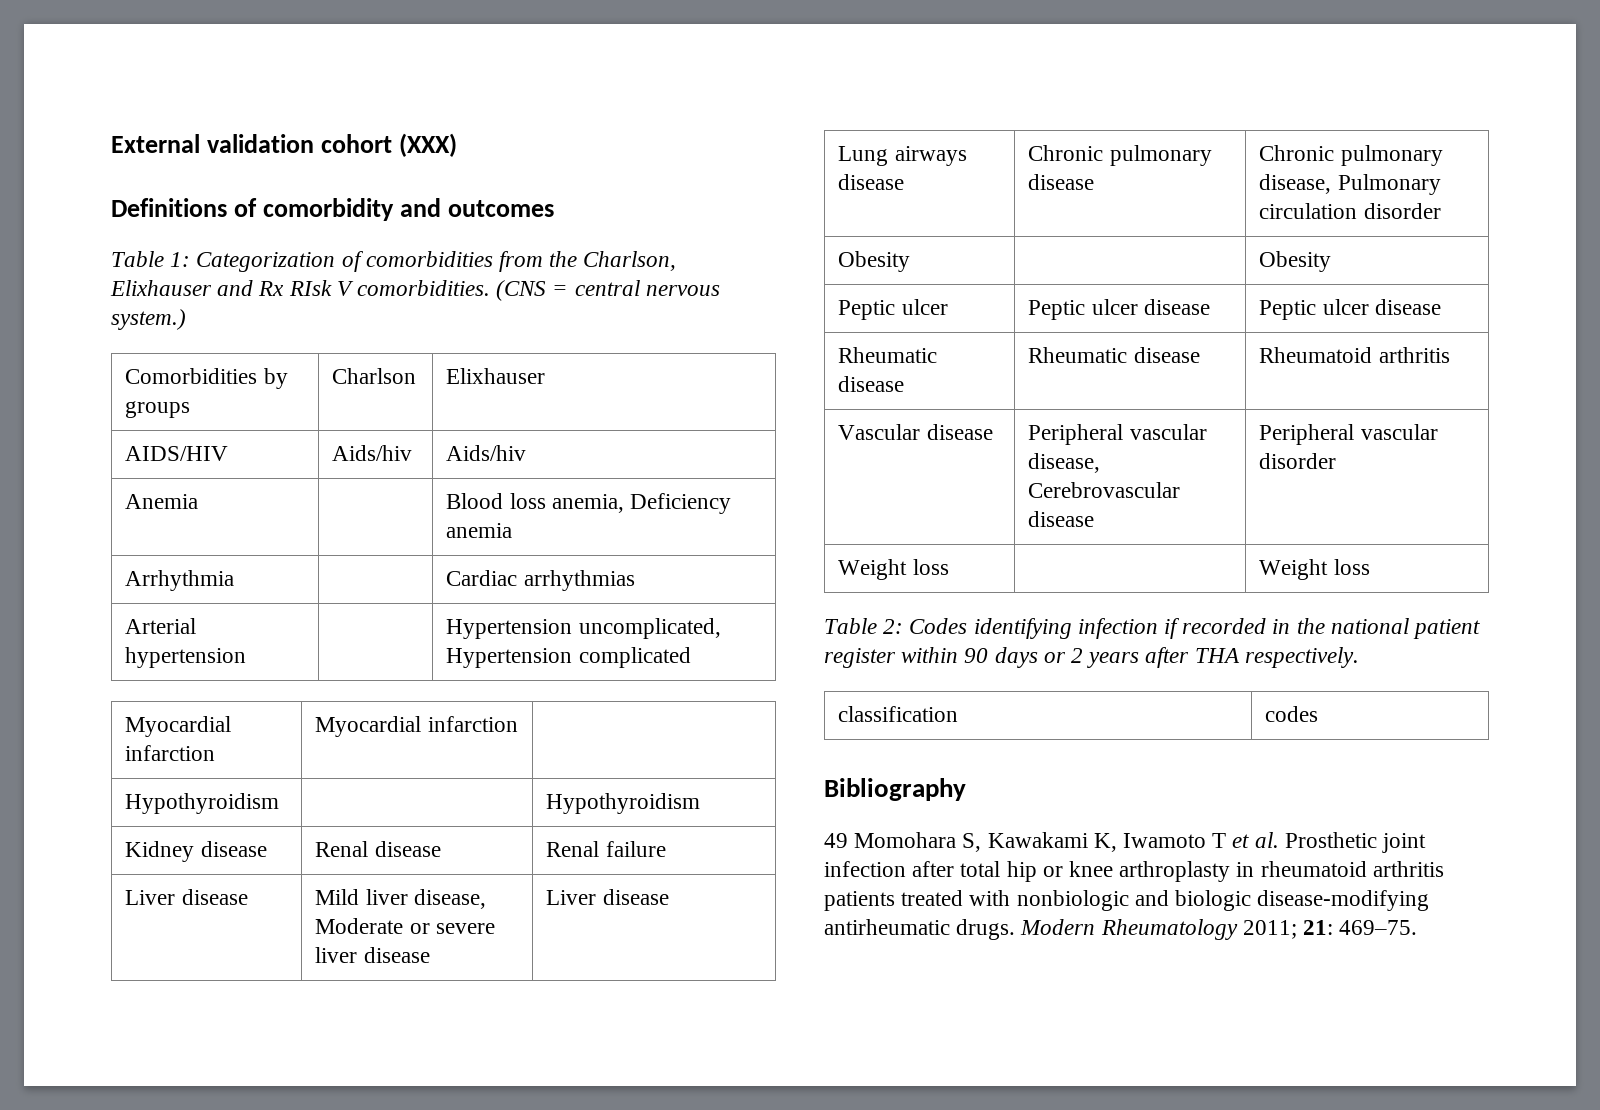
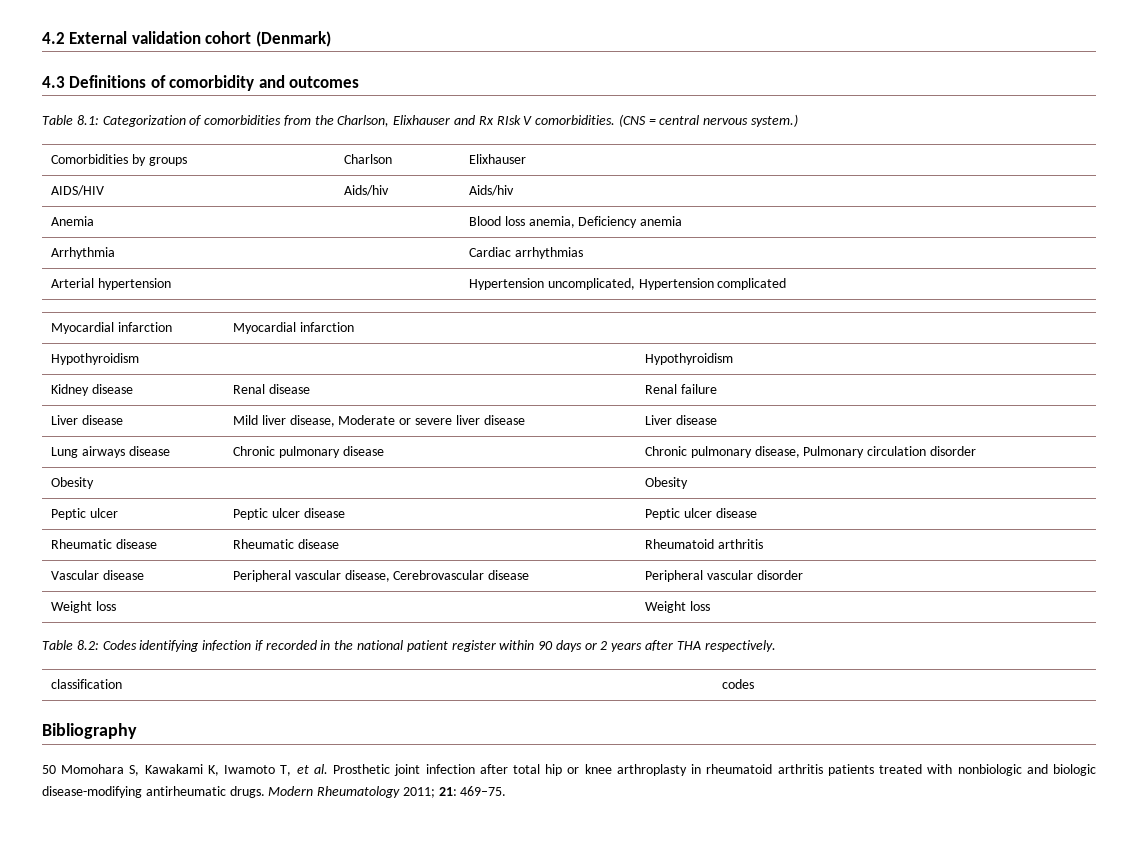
- External validation cohort (XXX)
- Definitions of comorbidity and outcomes
+ 4.2 External validation cohort (Denmark)
+ 4.3 Definitions of comorbidity and outcomes
- Table 1: Categorization of comorbidities from the Charlson, Elixhauser and Rx RIsk V comorbidities.
+ Table 8.1: Categorization of comorbidities from the Charlson, Elixhauser and Rx RIsk V comorbidities.
- Table 2: Codes identifying infection if recorded in the national patient register within 90 days or 2 years after THA respectively.
+ Table 8.2: Codes identifying infection if recorded in the national patient register within 90 days or 2 years after THA respectively.
- 49 Momohara S, Kawakami K, Iwamoto T et al. Prosthetic joint infection after total hip or knee arthroplasty in rheumatoid arthritis patients treated with nonbiologic and biologic disease-modifying antirheumatic drugs.
+ 50 Momohara S, Kawakami K, Iwamoto T, et al. Prosthetic joint infection after total hip or knee arthroplasty in rheumatoid arthritis patients treated with nonbiologic and biologic disease-modifying antirheumatic drugs.

